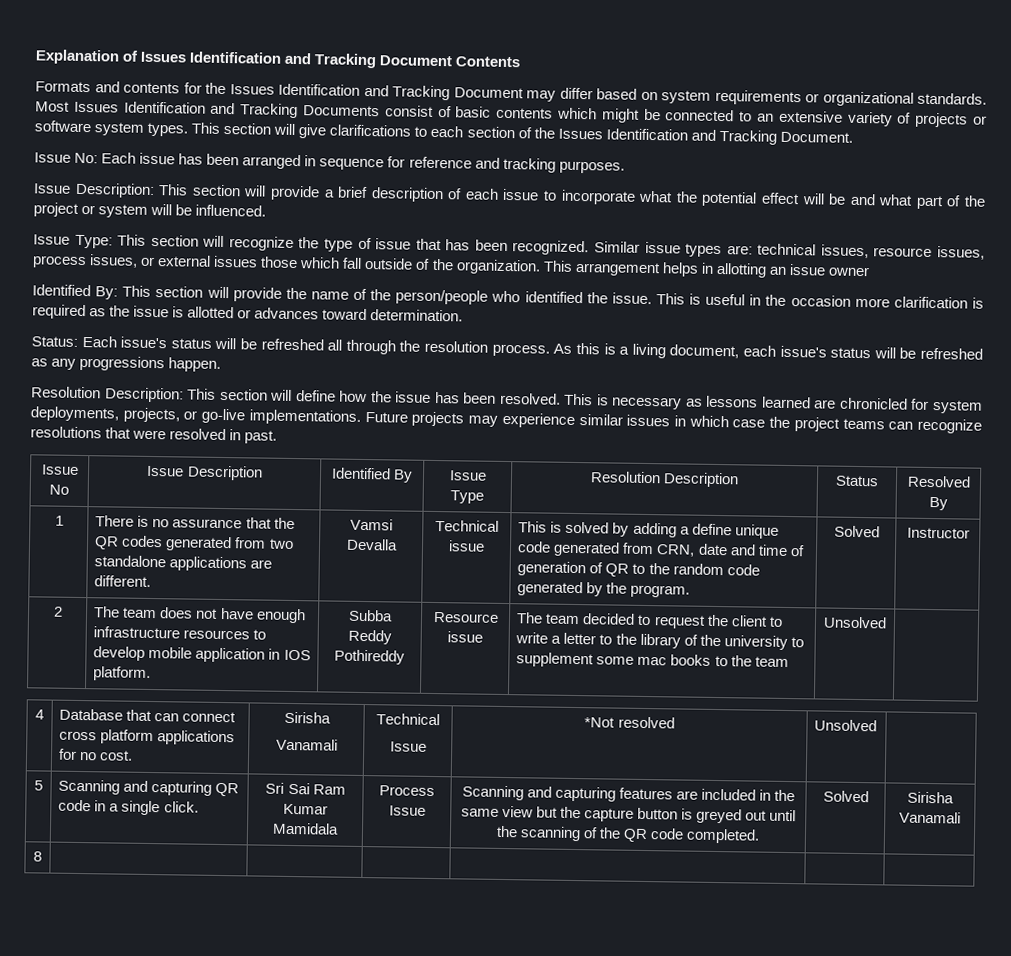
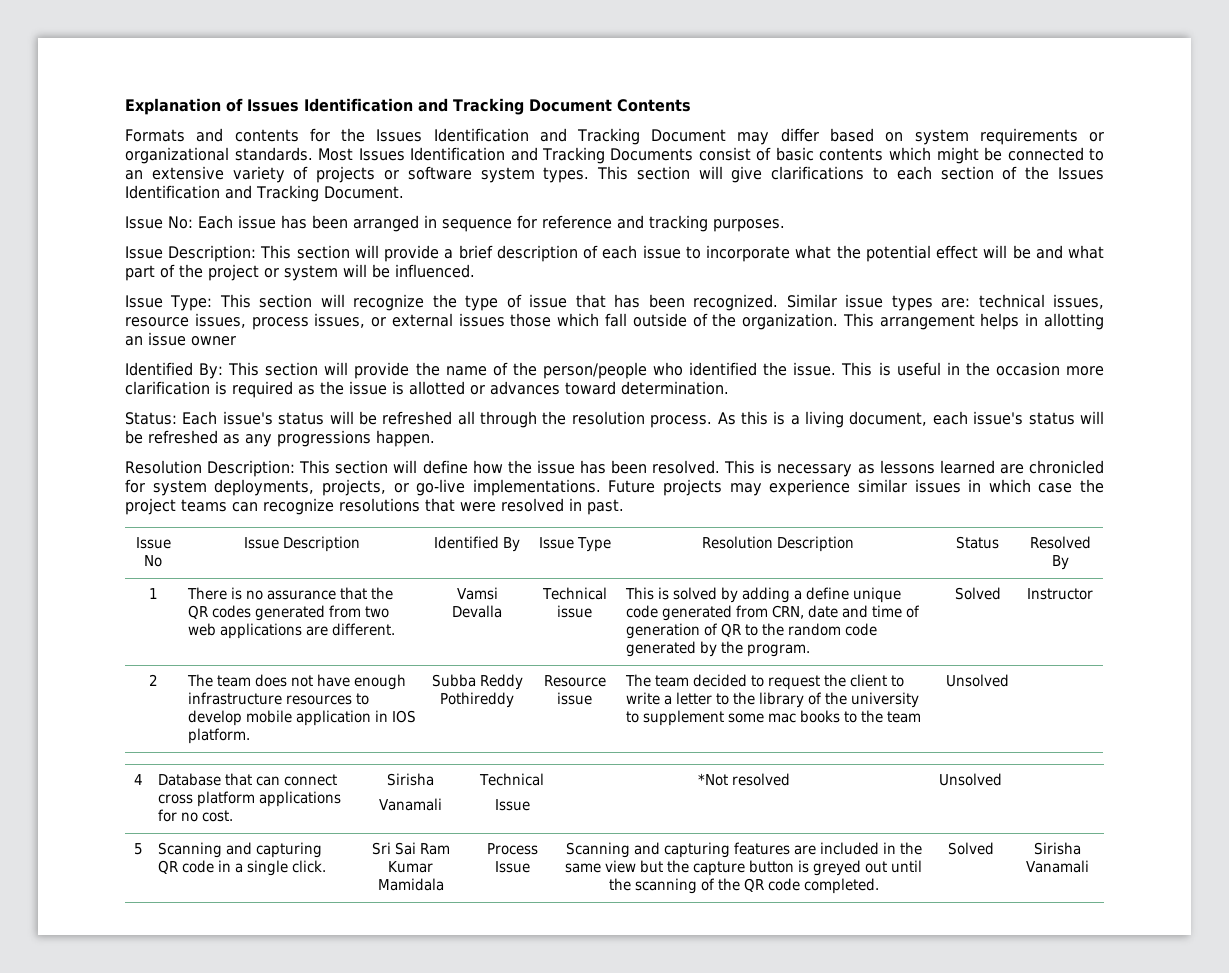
- There is no assurance that the QR codes generated from two standalone applications are different.
+ There is no assurance that the QR codes generated from two web applications are different.
- 8 | | | | | |

